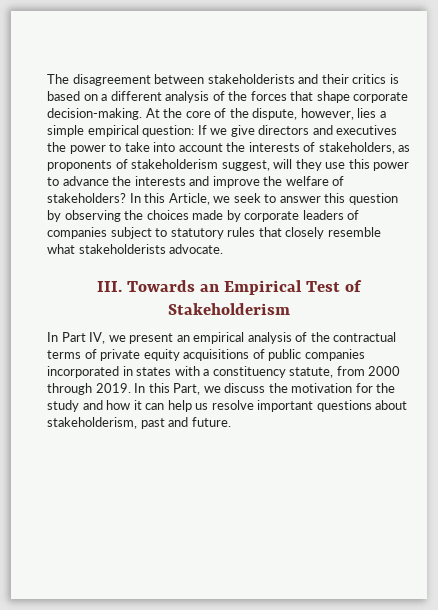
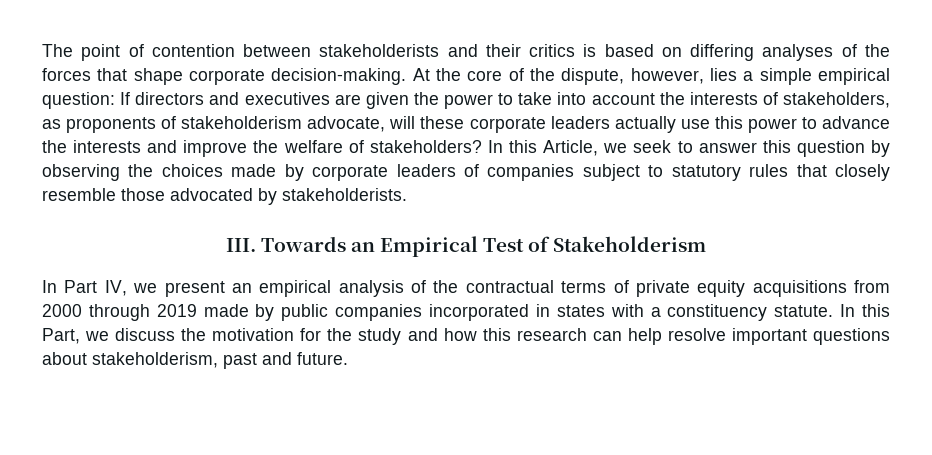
- The disagreement between stakeholderists and their critics is based on a different analysis of the forces that shape corporate decision-making.
+ The point of contention between stakeholderists and their critics is based on differing analyses of the forces that shape corporate decision-making.
- At the core of the dispute, however, lies a simple empirical question: If we give directors and executives the power to take into account the interests of stakeholders, as proponents of stakeholderism suggest, will they use this power to advance the interests and improve the welfare of stakeholders?
+ At the core of the dispute, however, lies a simple empirical question: If directors and executives are given the power to take into account the interests of stakeholders, as proponents of stakeholderism advocate, will these corporate leaders actually use this power to advance the interests and improve the welfare of stakeholders?
- In this Article, we seek to answer this question by observing the choices made by corporate leaders of companies subject to statutory rules that closely resemble what stakeholderists advocate.
+ In this Article, we seek to answer this question by observing the choices made by corporate leaders of companies subject to statutory rules that closely resemble those advocated by stakeholderists.
- In Part IV, we present an empirical analysis of the contractual terms of private equity acquisitions of public companies incorporated in states with a constituency statute, from 2000 through 2019.
+ In Part IV, we present an empirical analysis of the contractual terms of private equity acquisitions from 2000 through 2019 made by public companies incorporated in states with a constituency statute.
- In this Part, we discuss the motivation for the study and how it can help us resolve important questions about stakeholderism, past and future.
+ In this Part, we discuss the motivation for the study and how this research can help resolve important questions about stakeholderism, past and future.

